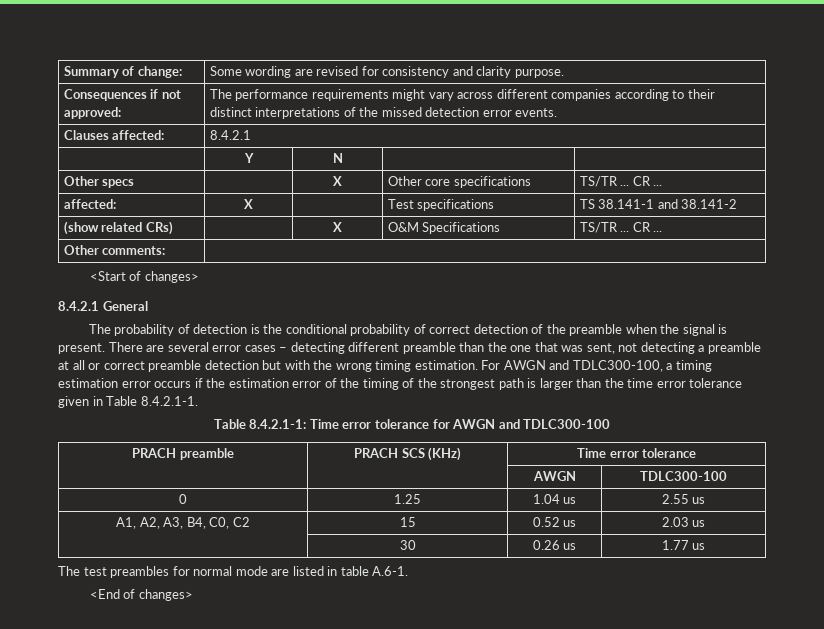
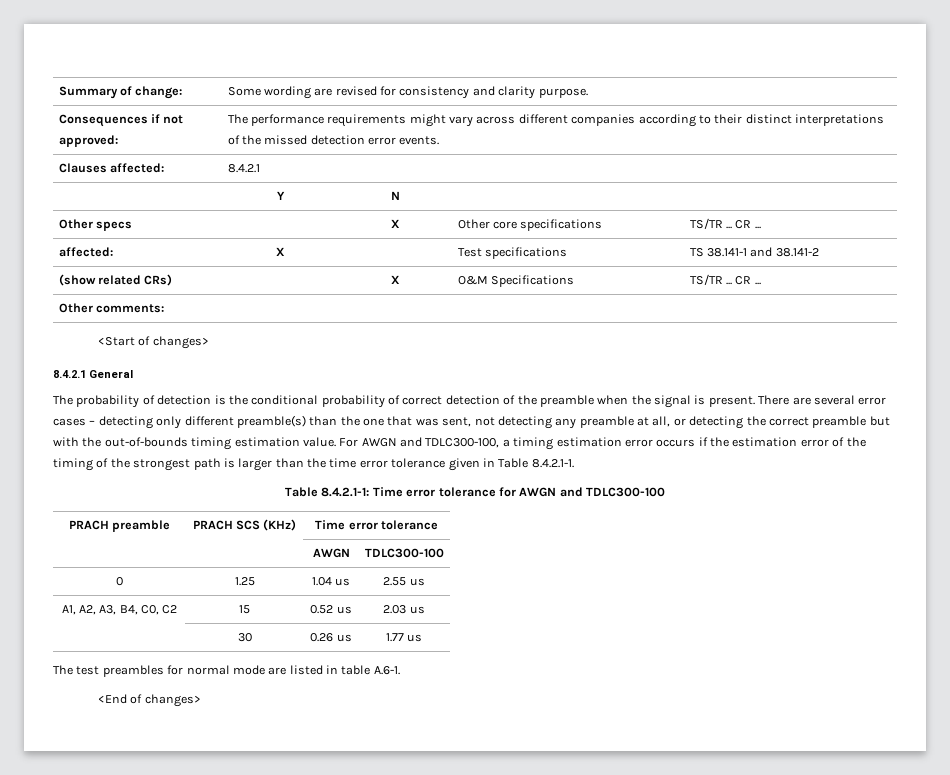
- There are several error cases – detecting different preamble than the one that was sent, not detecting a preamble at all or correct preamble detection but with the wrong timing estimation.
+ There are several error cases – detecting only different preamble(s) than the one that was sent, not detecting any preamble at all, or detecting the correct preamble but with the out-of-bounds timing estimation value.

